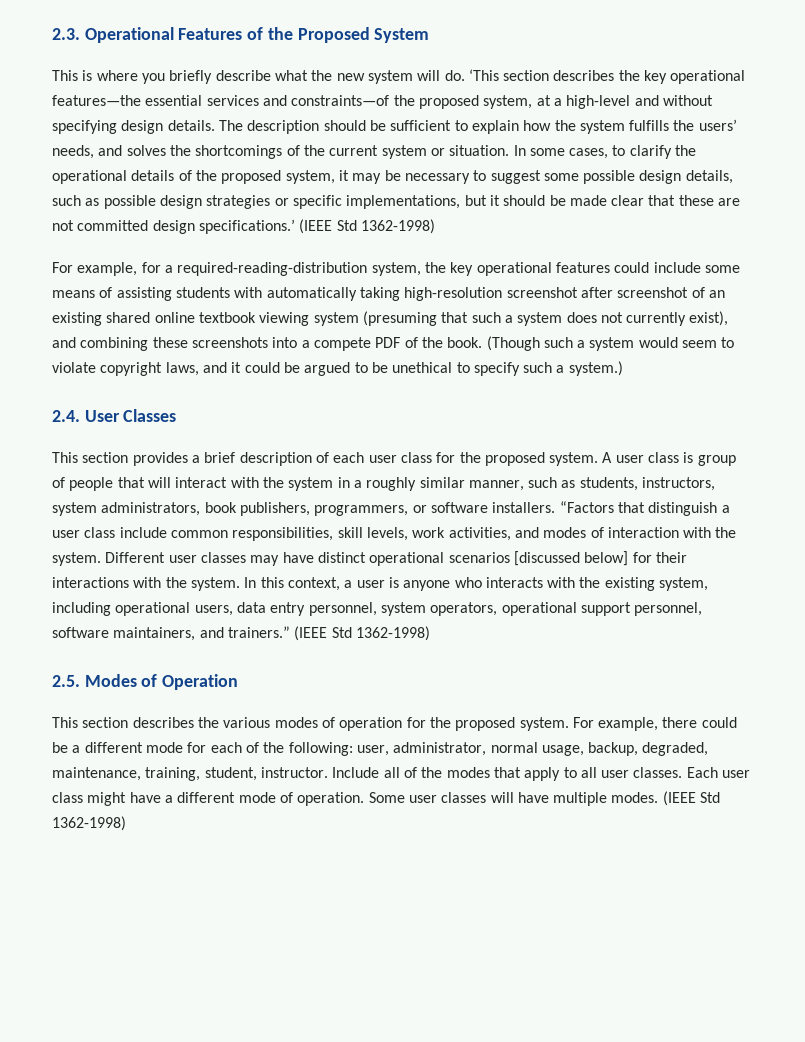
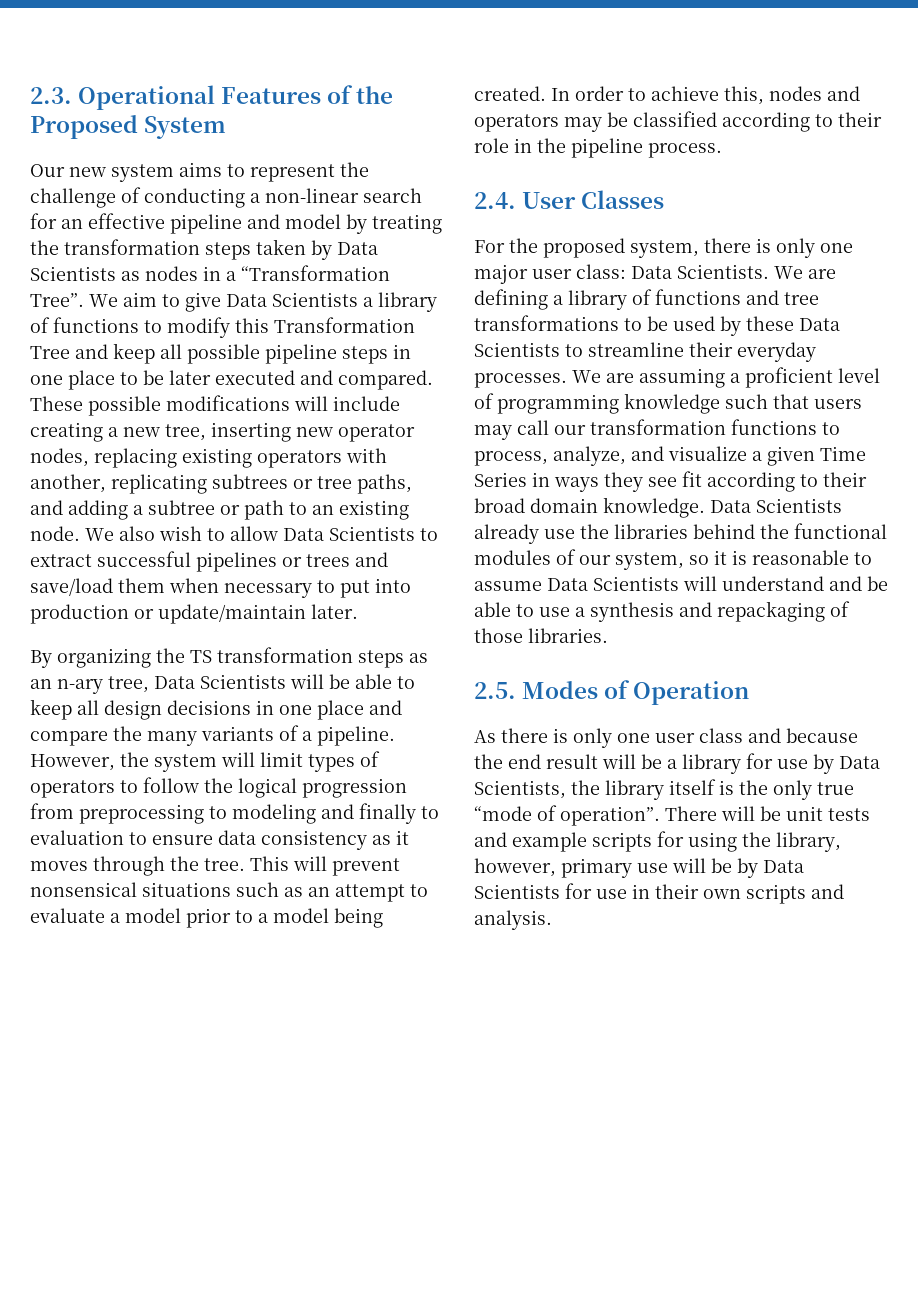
- This is where you briefly describe what the new system will do. ‘This section describes the key operational features—the essential services and constraints—of the proposed system, at a high-level and without specifying design details. The description should be sufficient to explain how the system fulfills the users’ needs, and solves the shortcomings of the current system or situation. In some cases, to clarify the operational details of the proposed system, it may be necessary to suggest some possible design details, such as possible design strategies or specific implementations, but it should be made clear that these are not committed design specifications.’ (IEEE Std 1362-1998)
- For example, for a required-reading-distribution system, the key operational features could include some means of assisting students with automatically taking high-resolution screenshot after screenshot of an existing shared online textbook viewing system (presuming that such a system does not currently exist), and combining these screenshots into a compete PDF of the book. (Though such a system would seem to violate copyright laws, and it could be argued to be unethical to specify such a system.)
+ Our new system aims to represent the challenge of conducting a non-linear search for an effective pipeline and model by treating the transformation steps taken by Data Scientists as nodes in a “Transformation Tree”. We aim to give Data Scientists a library of functions to modify this Transformation Tree and keep all possible pipeline steps in one place to be later executed and compared. These possible modifications will include creating a new tree, inserting new operator nodes, replacing existing operators with another, replicating subtrees or tree paths, and adding a subtree or path to an existing node. We also wish to allow Data Scientists to extract successful pipelines or trees and save/load them when necessary to put into production or update/maintain later.
+ By organizing the TS transformation steps as an n-ary tree, Data Scientists will be able to keep all design decisions in one place and compare the many variants of a pipeline. However, the system will limit types of operators to follow the logical progression from preprocessing to modeling and finally to evaluation to ensure data consistency as it moves through the tree. This will prevent nonsensical situations such as an attempt to evaluate a model prior to a model being created. In order to achieve this, nodes and operators may be classified according to their role in the pipeline process.
  2.4. User Classes
- This section provides a brief description of each user class for the proposed system. A user class is group of people that will interact with the system in a roughly similar manner, such as students, instructors, system administrators, book publishers, programmers, or software installers. “Factors that distinguish a user class include common responsibilities, skill levels, work activities, and modes of interaction with the system. Different user classes may have distinct operational scenarios [discussed below] for their interactions with the system. In this context, a user is anyone who interacts with the existing system, including operational users, data entry personnel, system operators, operational support personnel, software maintainers, and trainers.” (IEEE Std 1362-1998)
+ For the proposed system, there is only one major user class: Data Scientists. We are defining a library of functions and tree transformations to be used by these Data Scientists to streamline their everyday processes. We are assuming a proficient level of programming knowledge such that users may call our transformation functions to process, analyze, and visualize a given Time Series in ways they see fit according to their broad domain knowledge. Data Scientists already use the libraries behind the functional modules of our system, so it is reasonable to assume Data Scientists will understand and be able to use a synthesis and repackaging of those libraries.
  2.5. Modes of Operation
- This section describes the various modes of operation for the proposed system. For example, there could be a different mode for each of the following: user, administrator, normal usage, backup, degraded, maintenance, training, student, instructor. Include all of the modes that apply to all user classes. Each user class might have a different mode of operation. Some user classes will have multiple modes. (IEEE Std 1362-1998)
+ As there is only one user class and because the end result will be a library for use by Data Scientists, the library itself is the only true “mode of operation”. There will be unit tests and example scripts for using the library, however, primary use will be by Data Scientists for use in their own scripts and analysis.

